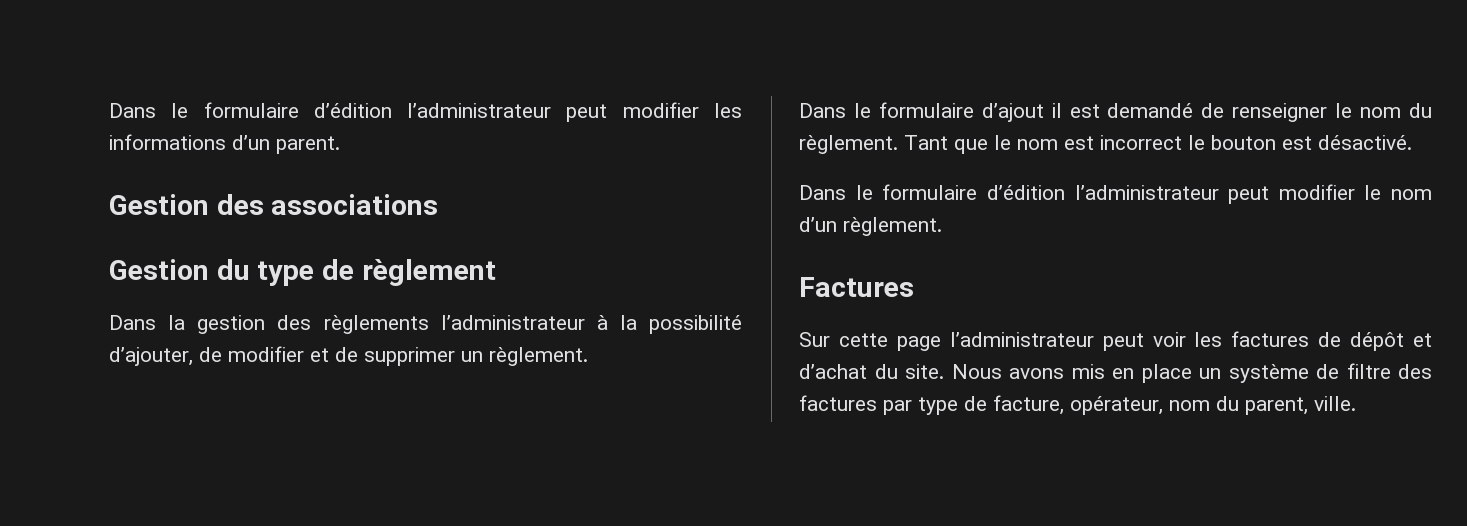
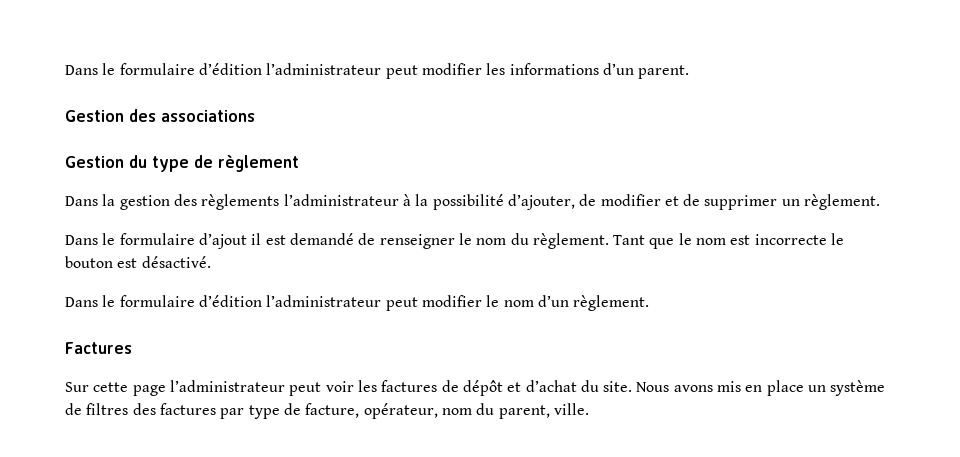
- Tant que le nom est incorrect le bouton est désactivé.
+ Tant que le nom est incorrecte le bouton est désactivé.
- Nous avons mis en place un système de filtre des factures par type de facture, opérateur, nom du parent, ville.
+ Nous avons mis en place un système de filtres des factures par type de facture, opérateur, nom du parent, ville.

